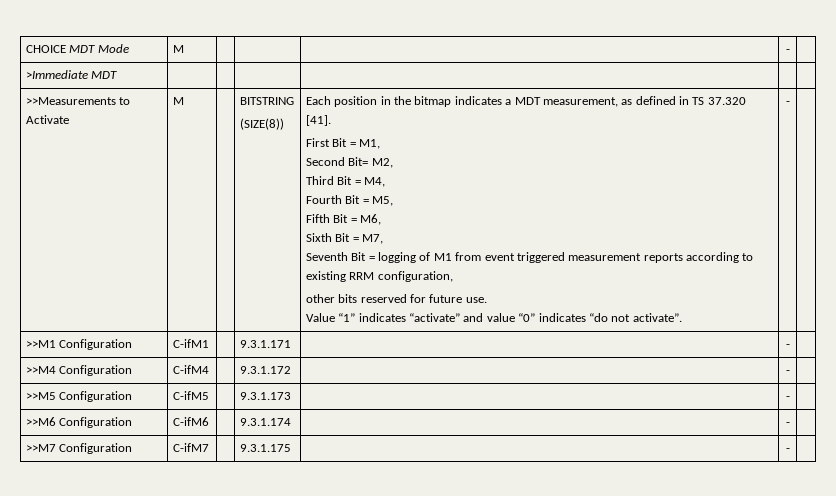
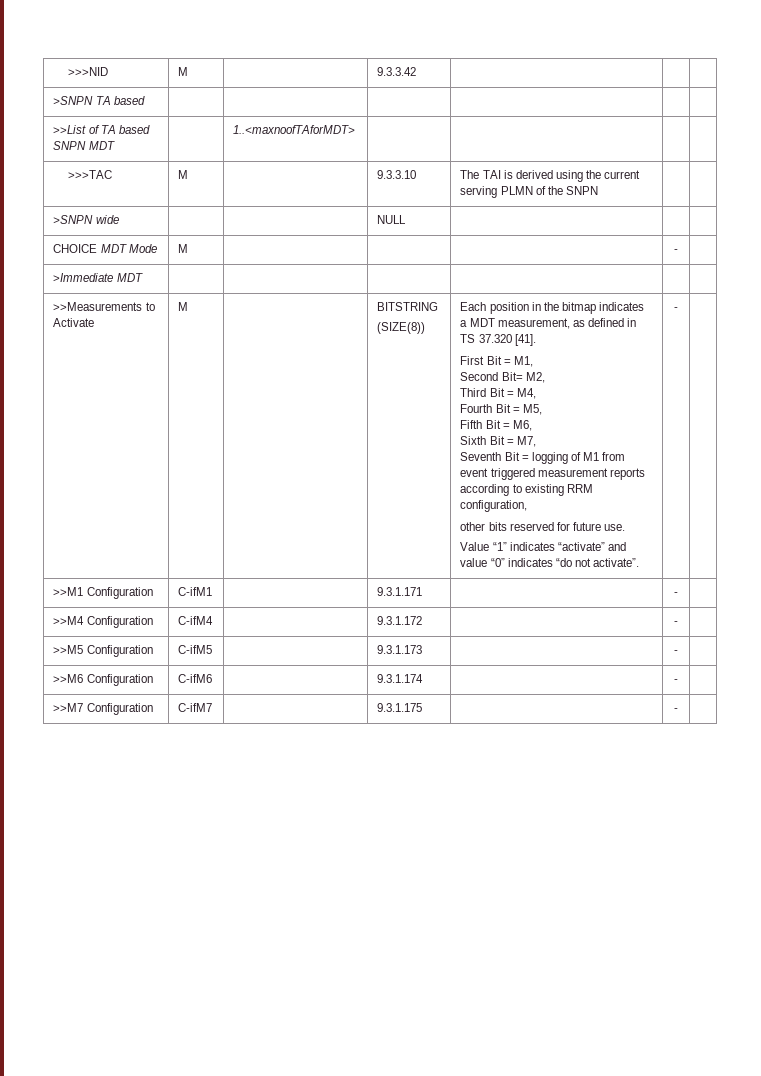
+ >>>NID | M | | 9.3.3.42 | | |
+ >SNPN TA based | | | | | |
+ >>List of TA based SNPN MDT | | 1..<maxnoofTAforMDT> | | | |
+ >>>TAC | M | | 9.3.3.10 | The TAI is derived using the current serving PLMN of the SNPN | |
+ >SNPN wide | | | NULL | | |

